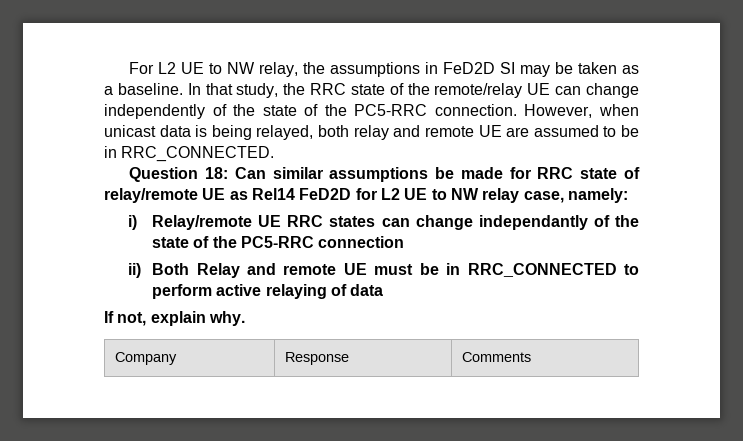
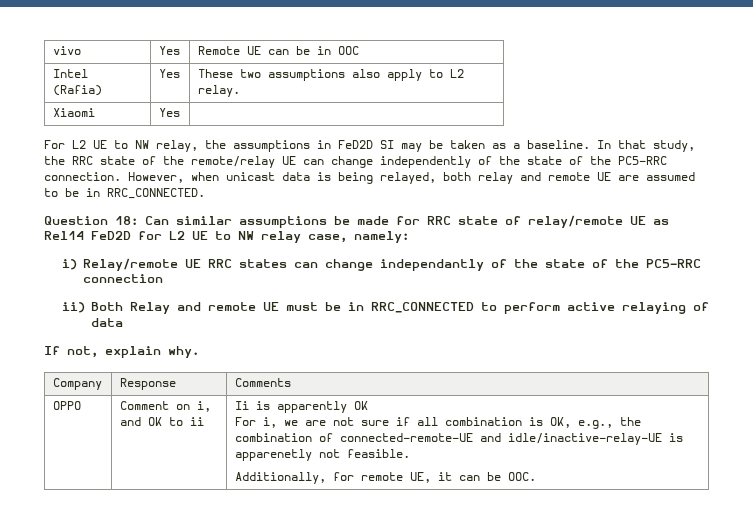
+ vivo | Yes | Remote UE can be in OOC
+ Intel (Rafia) | Yes | These two assumptions also apply to L2 relay.
+ Xiaomi | Yes |
+ OPPO | Comment on i, and OK to ii | Ii is apparently OK
+ For i, we are not sure if all combination is OK, e.g., the combination of connected-remote-UE and idle/inactive-relay-UE is apparenetly not feasible.
+ Additionally, for remote UE, it can be OOC.

